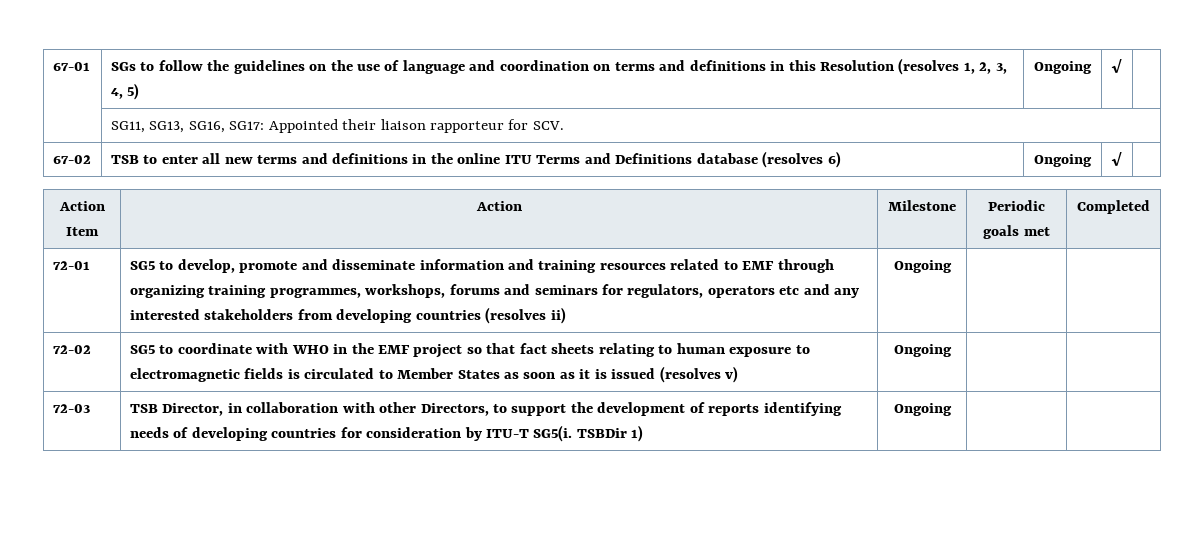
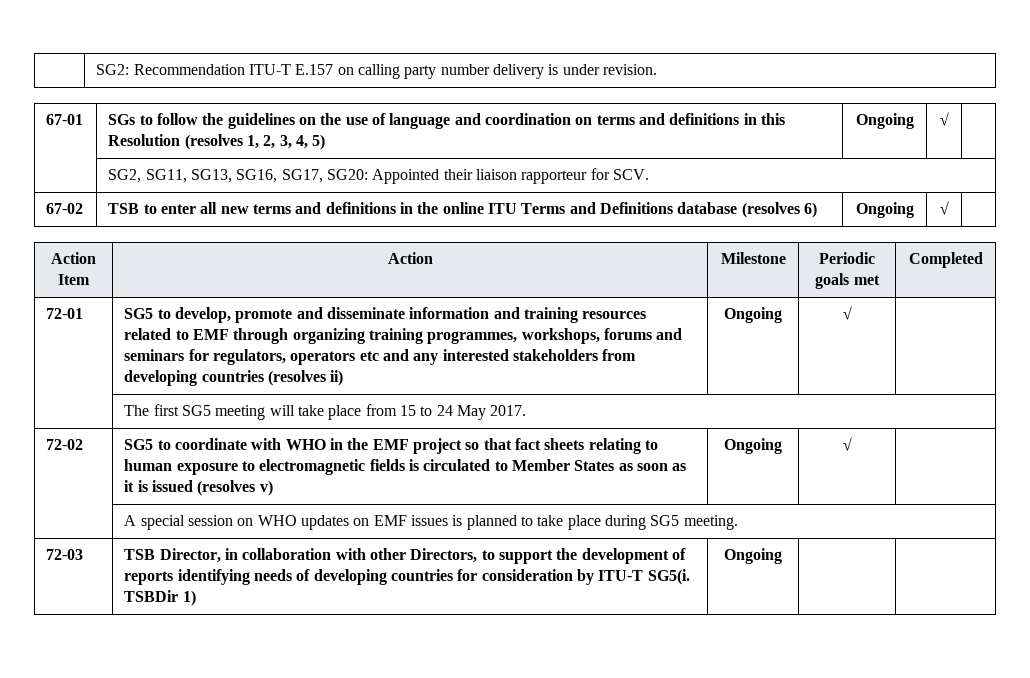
+ | SG2: Recommendation ITU-T E.157 on calling party number delivery is under revision.
- | SG11, SG13, SG16, SG17: Appointed their liaison rapporteur for SCV.
+ | SG2, SG11, SG13, SG16, SG17, SG20: Appointed their liaison rapporteur for SCV.
- 72-01 | SG5 to develop, promote and disseminate information and training resources related to EMF through organizing training programmes, workshops, forums and seminars for regulators, operators etc and any interested stakeholders from developing countries (resolves ii) | Ongoing | |
+ 72-01 | SG5 to develop, promote and disseminate information and training resources related to EMF through organizing training programmes, workshops, forums and seminars for regulators, operators etc and any interested stakeholders from developing countries (resolves ii) | Ongoing | √ |
+ | The first SG5 meeting will take place from 15 to 24 May 2017.
- 72-02 | SG5 to coordinate with WHO in the EMF project so that fact sheets relating to human exposure to electromagnetic fields is circulated to Member States as soon as it is issued (resolves v) | Ongoing | |
+ 72-02 | SG5 to coordinate with WHO in the EMF project so that fact sheets relating to human exposure to electromagnetic fields is circulated to Member States as soon as it is issued (resolves v) | Ongoing | √ |
+ | A special session on WHO updates on EMF issues is planned to take place during SG5 meeting.

